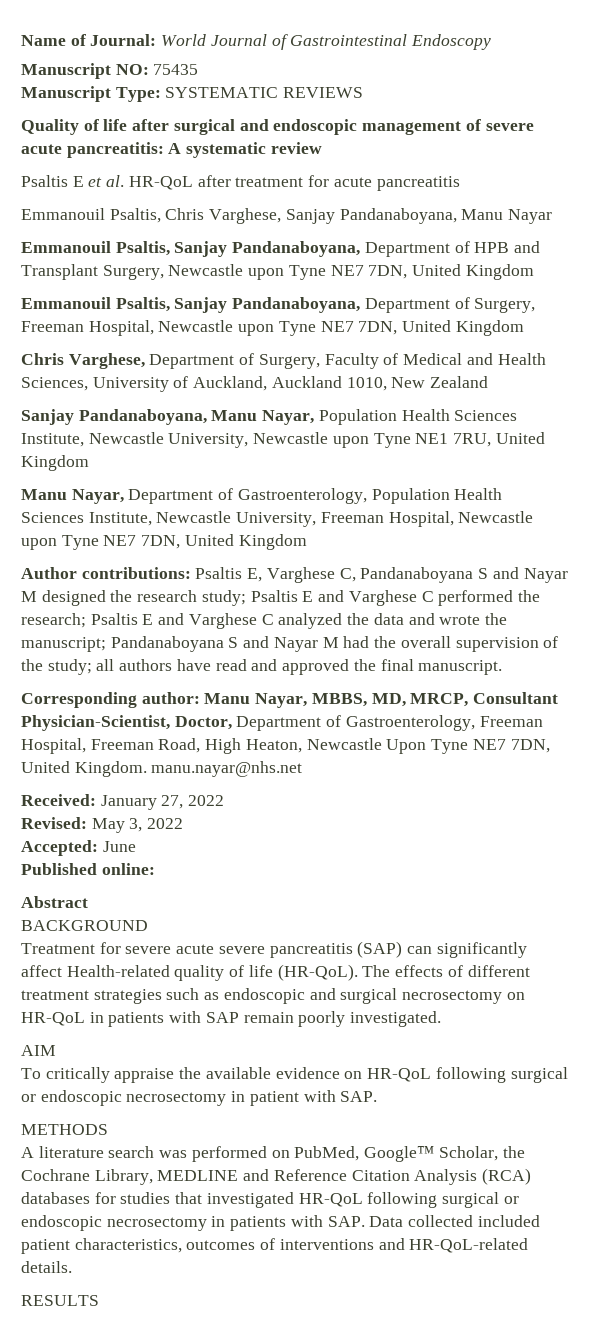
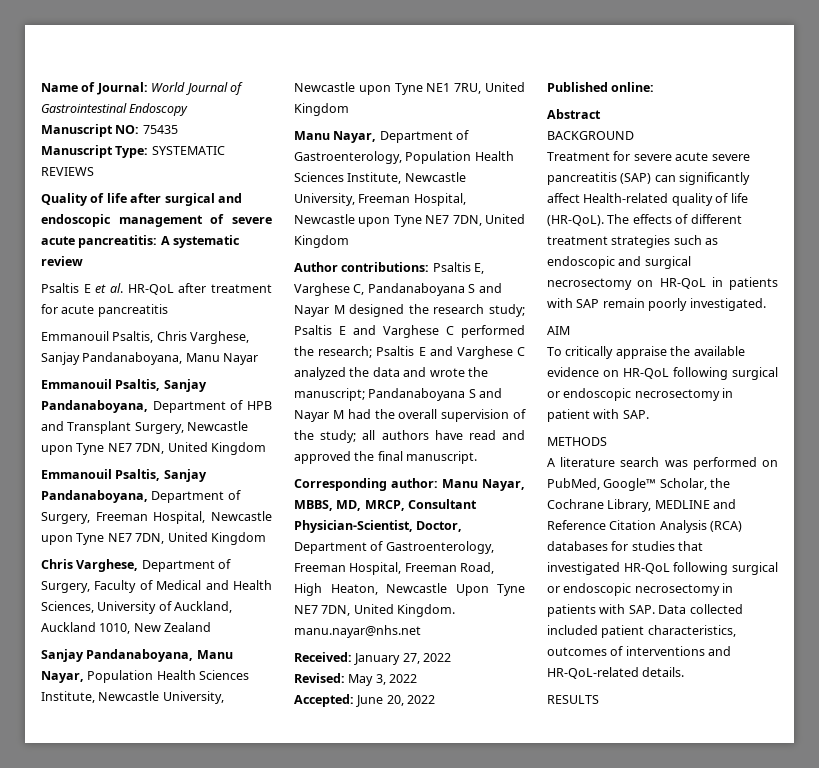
- Accepted: June
+ Accepted: June 20, 2022

